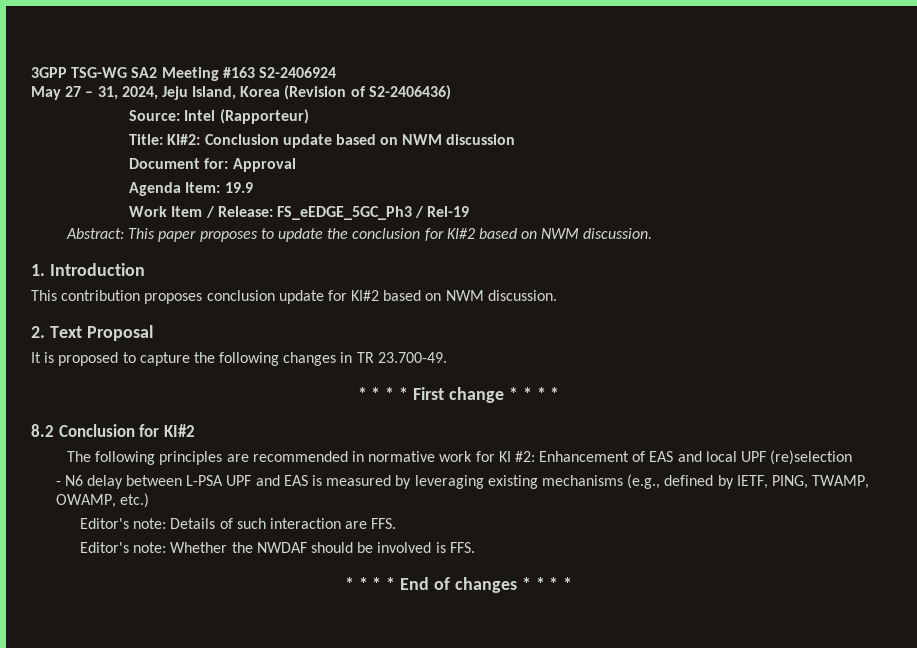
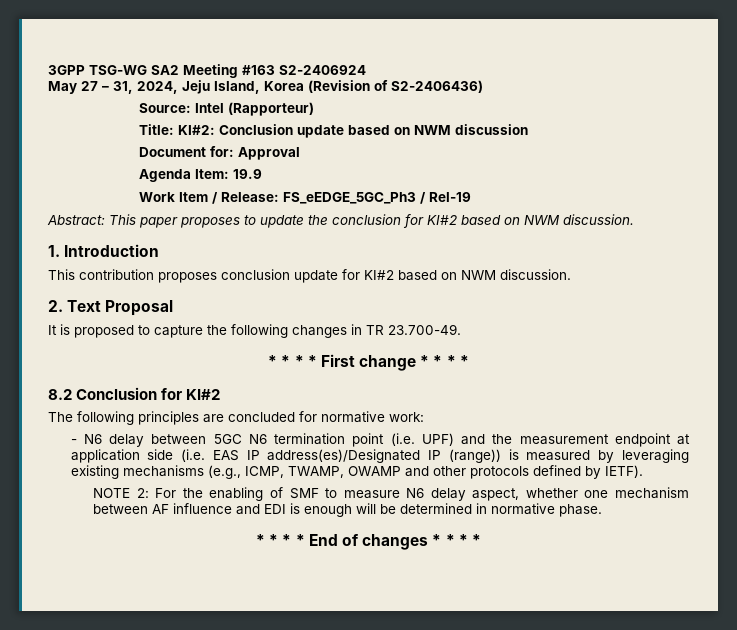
- The following principles are recommended in normative work for KI #2: Enhancement of EAS and local UPF (re)selection
- - N6 delay between L-PSA UPF and EAS is measured by leveraging existing mechanisms (e.g., defined by IETF, PING, TWAMP, OWAMP, etc.)
- Editor's note: Details of such interaction are FFS.
- Editor's note: Whether the NWDAF should be involved is FFS.
+ The following principles are concluded for normative work:
+ - N6 delay between 5GC N6 termination point (i.e. UPF) and the measurement endpoint at application side (i.e. EAS IP address(es)/Designated IP (range)) is measured by leveraging existing mechanisms (e.g., ICMP, TWAMP, OWAMP and other protocols defined by IETF).
+ NOTE 2: For the enabling of SMF to measure N6 delay aspect, whether one mechanism between AF influence and EDI is enough will be determined in normative phase.

